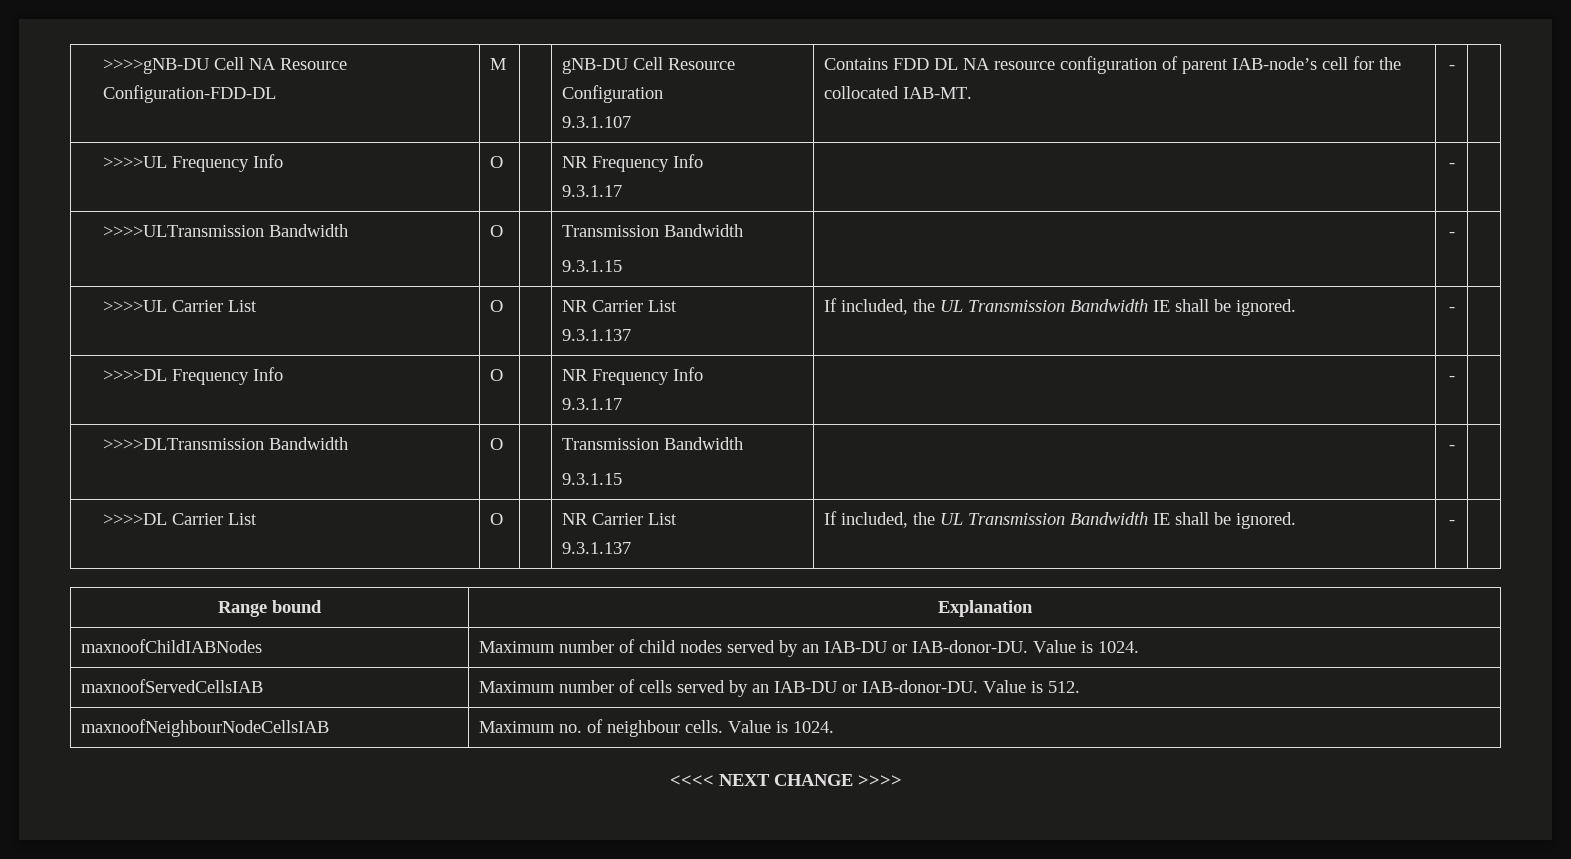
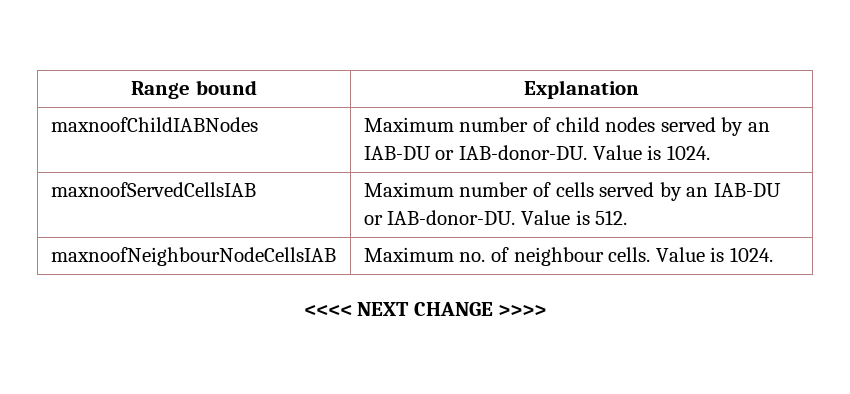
- >>>>gNB-DU Cell NA Resource Configuration-FDD-DL | M | | gNB-DU Cell Resource Configuration
- 9.3.1.107 | Contains FDD DL NA resource configuration of parent IAB-node’s cell for the collocated IAB-MT. | - |
- >>>>UL Frequency Info | O | | NR Frequency Info
- 9.3.1.17 | | - |
- >>>>ULTransmission Bandwidth | O | | Transmission Bandwidth
- 9.3.1.15 | | - |
- >>>>UL Carrier List | O | | NR Carrier List
- 9.3.1.137 | If included, the UL Transmission Bandwidth IE shall be ignored. | - |
- >>>>DL Frequency Info | O | | NR Frequency Info
- 9.3.1.17 | | - |
- >>>>DLTransmission Bandwidth | O | | Transmission Bandwidth
- 9.3.1.15 | | - |
- >>>>DL Carrier List | O | | NR Carrier List
- 9.3.1.137 | If included, the UL Transmission Bandwidth IE shall be ignored. | - |

